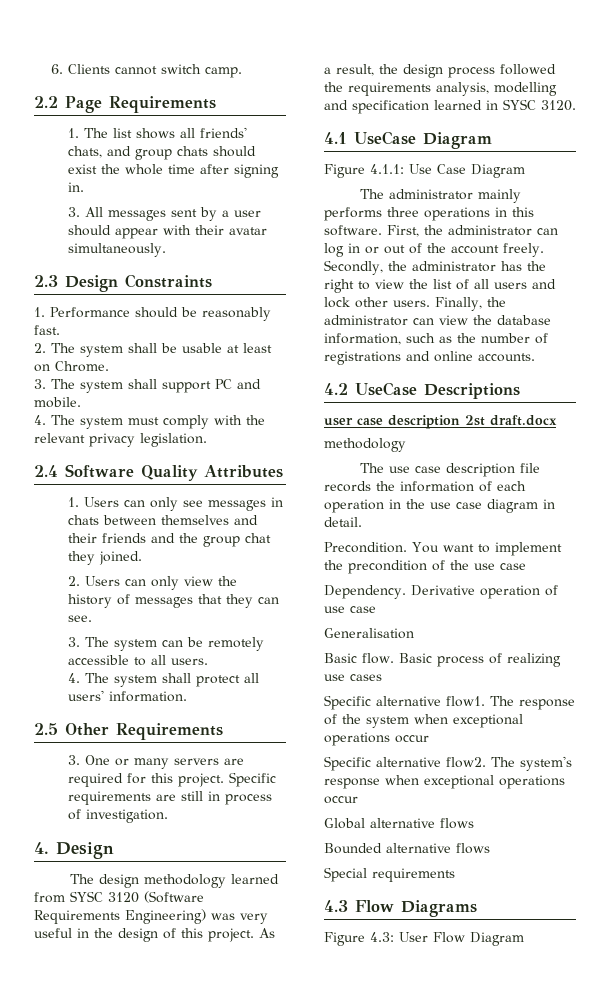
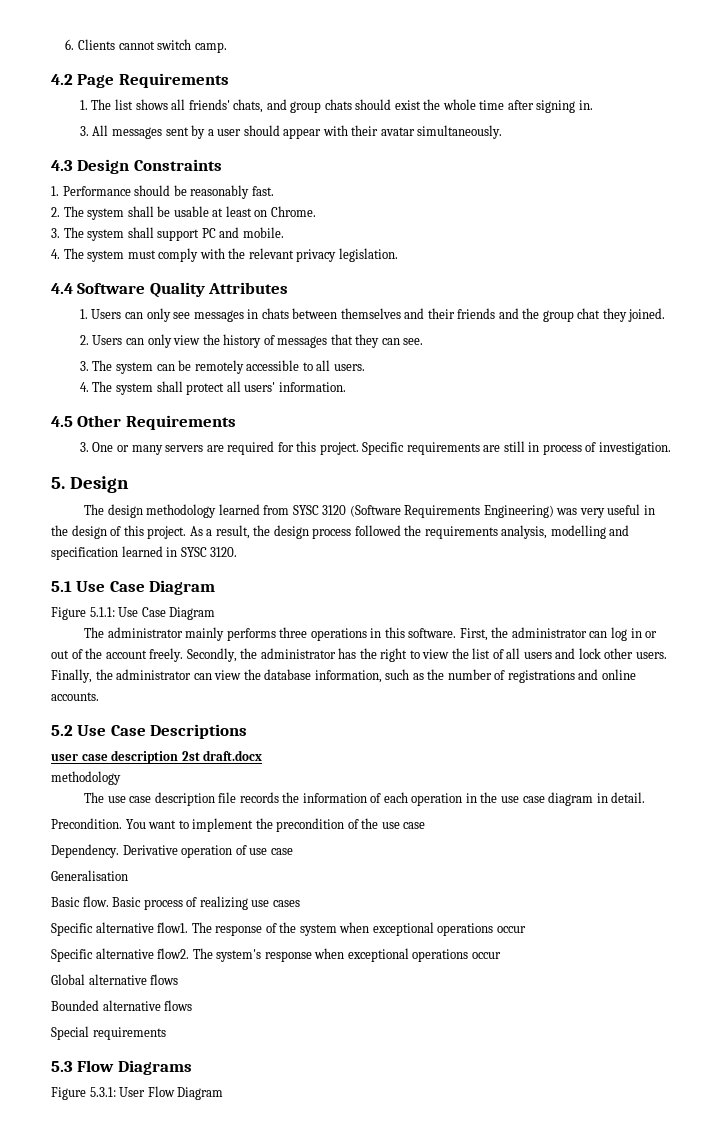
- 2.2 Page Requirements
+ 4.2 Page Requirements
- 2.3 Design Constraints
+ 4.3 Design Constraints
- 2.4 Software Quality Attributes
+ 4.4 Software Quality Attributes
- 2.5 Other Requirements
+ 4.5 Other Requirements
- 4. Design
+ 5. Design
- 4.1 UseCase Diagram
+ 5.1 Use Case Diagram
- Figure 4.1.1: Use Case Diagram
+ Figure 5.1.1: Use Case Diagram
- 4.2 UseCase Descriptions
+ 5.2 Use Case Descriptions
- 4.3 Flow Diagrams
+ 5.3 Flow Diagrams
- Figure 4.3: User Flow Diagram
+ Figure 5.3.1: User Flow Diagram

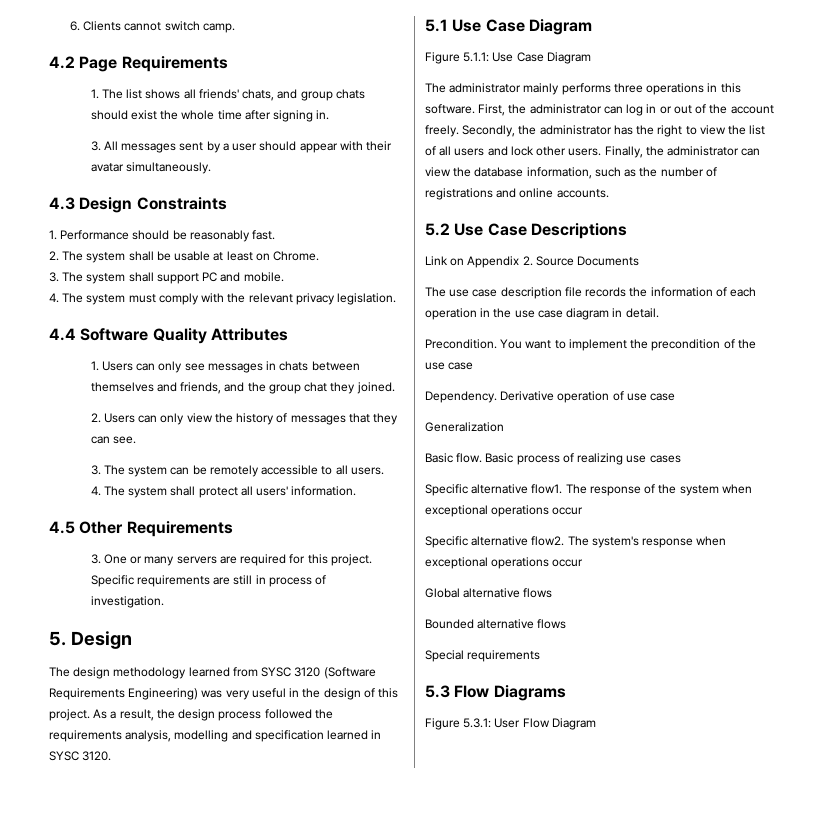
- 1. Users can only see messages in chats between themselves and their friends and the group chat they joined.
+ 1. Users can only see messages in chats between themselves and friends, and the group chat they joined.
- user case description 2st draft.docx
- methodology
+ Link on Appendix 2. Source Documents
- Generalisation
+ Generalization

